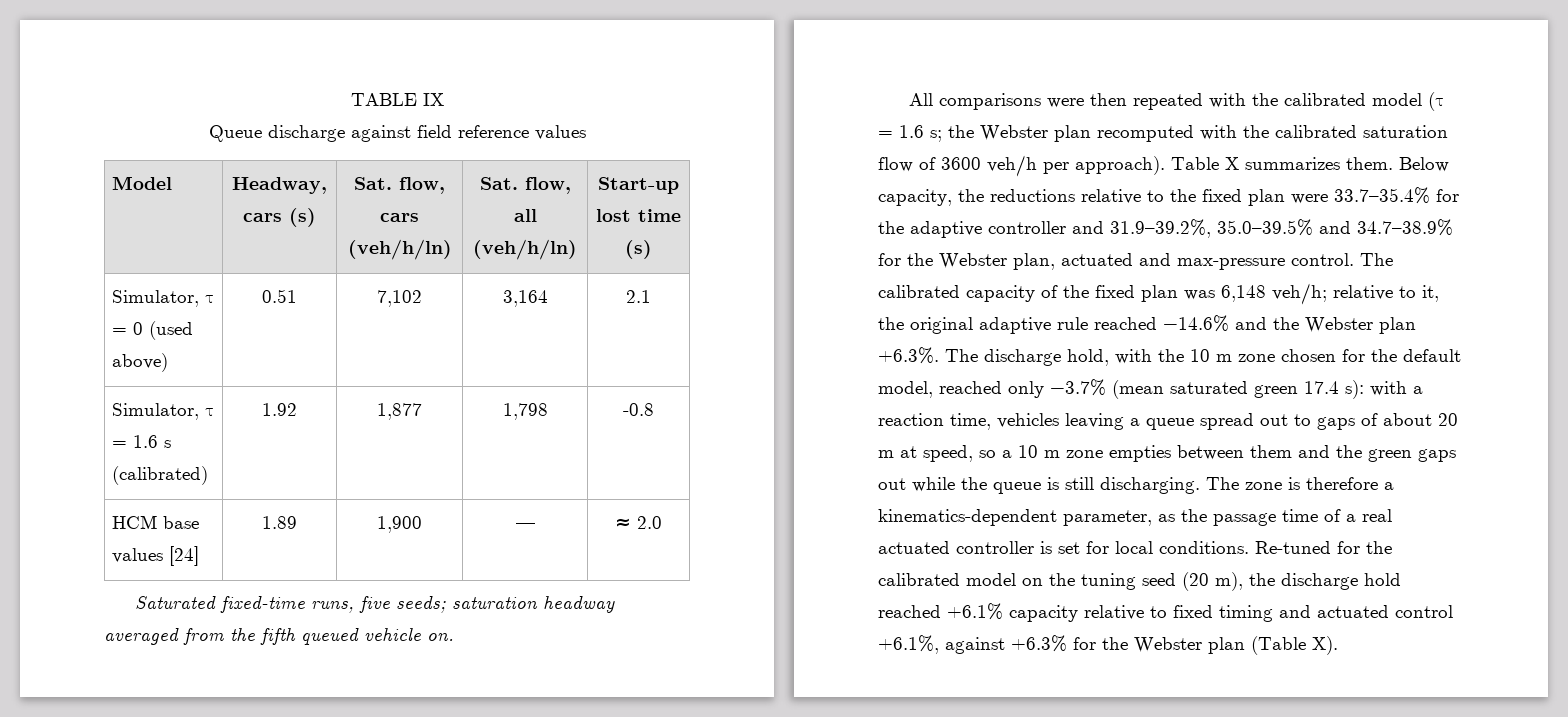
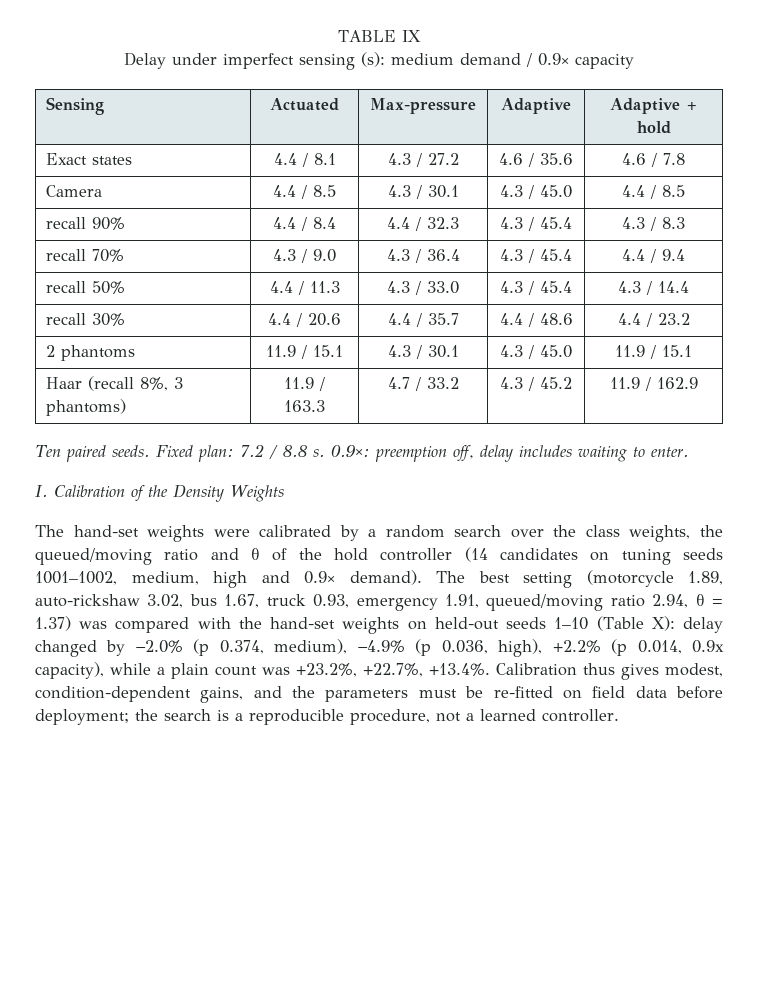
- Queue discharge against field reference values
- Model | Headway, cars (s) | Sat. flow, cars (veh/h/ln) | Sat. flow, all (veh/h/ln) | Start-up lost time (s)
- Simulator, τ = 0 (used above) | 0.51 | 7,102 | 3,164 | 2.1
- Simulator, τ = 1.6 s (calibrated) | 1.92 | 1,877 | 1,798 | -0.8
- HCM base values [24] | 1.89 | 1,900 | — | ≈ 2.0
- Saturated fixed-time runs, five seeds; saturation headway averaged from the fifth queued vehicle on.
- All comparisons were then repeated with the calibrated model (τ = 1.6 s; the Webster plan recomputed with the calibrated saturation flow of 3600 veh/h per approach). Table X summarizes them. Below capacity, the reductions relative to the fixed plan were 33.7–35.4% for the adaptive controller and 31.9–39.2%, 35.0–39.5% and 34.7–38.9% for the Webster plan, actuated and max-pressure control. The calibrated capacity of the fixed plan was 6,148 veh/h; relative to it, the original adaptive rule reached −14.6% and the Webster plan +6.3%. The discharge hold, with the 10 m zone chosen for the default model, reached only −3.7% (mean saturated green 17.4 s): with a reaction time, vehicles leaving a queue spread out to gaps of about 20 m at speed, so a 10 m zone empties between them and the green gaps out while the queue is still discharging. The zone is therefore a kinematics-dependent parameter, as the passage time of a real actuated controller is set for local conditions. Re-tuned for the calibrated model on the tuning seed (20 m), the discharge hold reached +6.1% capacity relative to fixed timing and actuated control +6.1%, against +6.3% for the Webster plan (Table X).
+ Delay under imperfect sensing (s): medium demand / 0.9× capacity
+ Sensing | Actuated | Max-pressure | Adaptive | Adaptive + hold
+ Exact states | 4.4 / 8.1 | 4.3 / 27.2 | 4.6 / 35.6 | 4.6 / 7.8
+ Camera | 4.4 / 8.5 | 4.3 / 30.1 | 4.3 / 45.0 | 4.4 / 8.5
+ recall 90% | 4.4 / 8.4 | 4.4 / 32.3 | 4.3 / 45.4 | 4.3 / 8.3
+ recall 70% | 4.3 / 9.0 | 4.3 / 36.4 | 4.3 / 45.4 | 4.4 / 9.4
+ recall 50% | 4.4 / 11.3 | 4.3 / 33.0 | 4.3 / 45.4 | 4.3 / 14.4
+ recall 30% | 4.4 / 20.6 | 4.4 / 35.7 | 4.4 / 48.6 | 4.4 / 23.2
+ 2 phantoms | 11.9 / 15.1 | 4.3 / 30.1 | 4.3 / 45.0 | 11.9 / 15.1
+ Haar (recall 8%, 3 phantoms) | 11.9 / 163.3 | 4.7 / 33.2 | 4.3 / 45.2 | 11.9 / 162.9
+ Ten paired seeds. Fixed plan: 7.2 / 8.8 s. 0.9×: preemption off, delay includes waiting to enter.
+ I. Calibration of the Density Weights
+ The hand-set weights were calibrated by a random search over the class weights, the queued/moving ratio and θ of the hold controller (14 candidates on tuning seeds 1001–1002, medium, high and 0.9× demand). The best setting (motorcycle 1.89, auto-rickshaw 3.02, bus 1.67, truck 0.93, emergency 1.91, queued/moving ratio 2.94, θ = 1.37) was compared with the hand-set weights on held-out seeds 1–10 (Table X): delay changed by −2.0% (p 0.374, medium), −4.9% (p 0.036, high), +2.2% (p 0.014, 0.9x capacity), while a plain count was +23.2%, +22.7%, +13.4%. Calibration thus gives modest, condition-dependent gains, and the parameters must be re-fitted on field data before deployment; the search is a reproducible procedure, not a learned controller.

